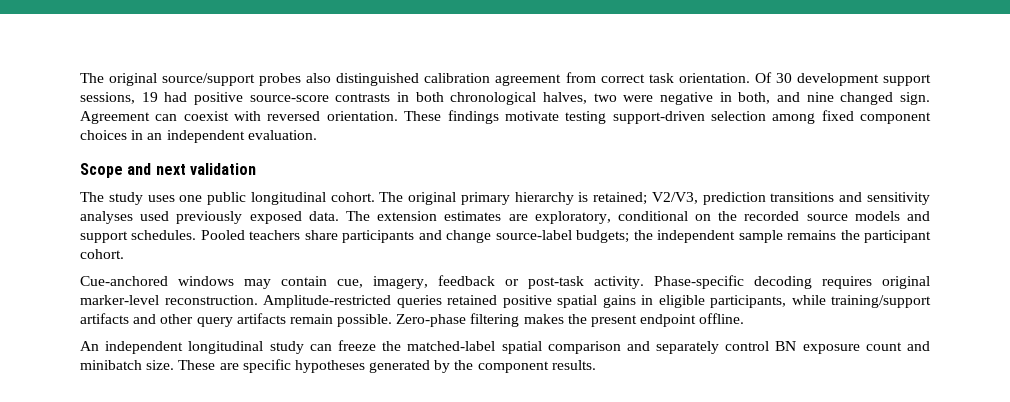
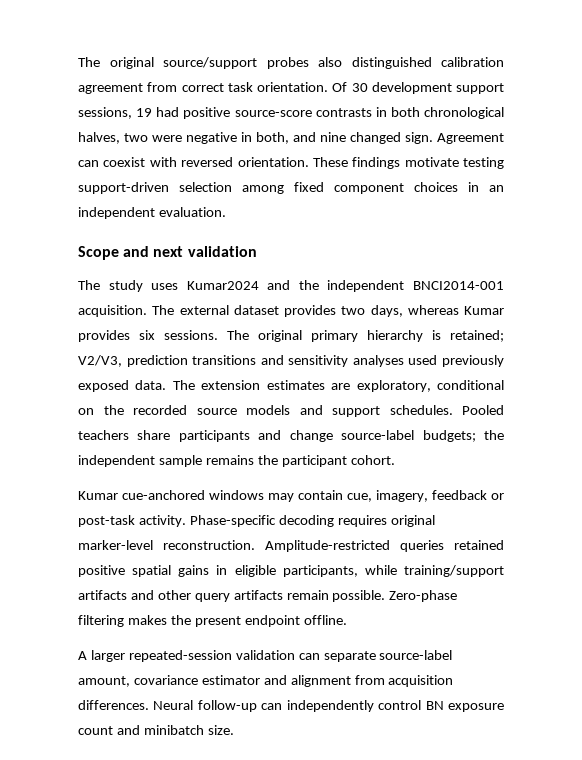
- The study uses one public longitudinal cohort.
+ The study uses Kumar2024 and the independent BNCI2014-001 acquisition. The external dataset provides two days, whereas Kumar provides six sessions.
- Cue-anchored windows may contain cue, imagery, feedback or post-task activity.
+ Kumar cue-anchored windows may contain cue, imagery, feedback or post-task activity.
- An independent longitudinal study can freeze the matched-label spatial comparison and separately control BN exposure count and minibatch size. These are specific hypotheses generated by the component results.
+ A larger repeated-session validation can separate source-label amount, covariance estimator and alignment from acquisition differences. Neural follow-up can independently control BN exposure count and minibatch size.

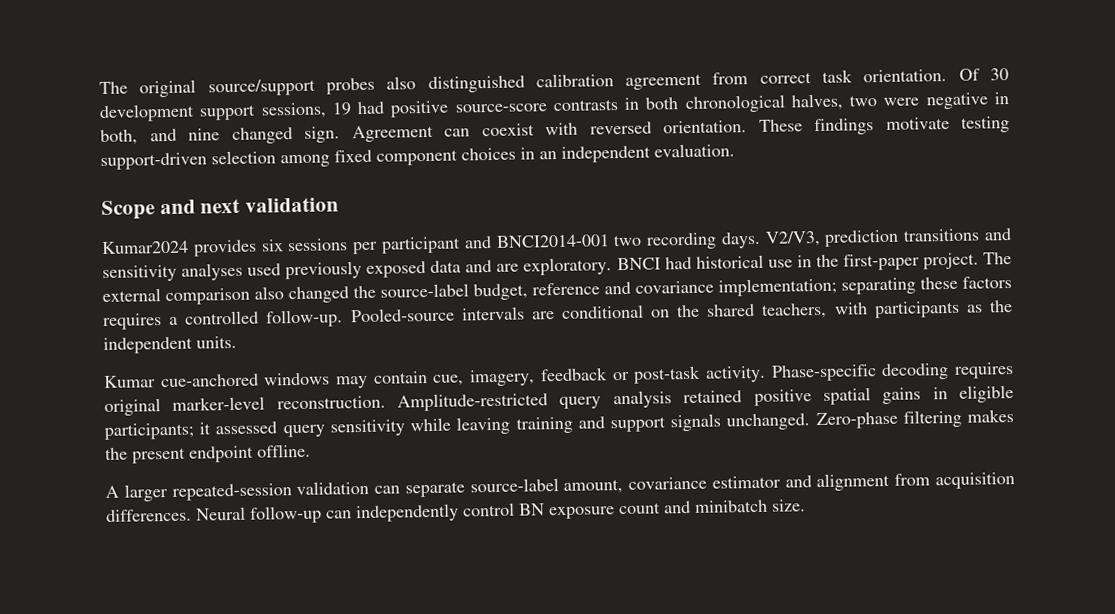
- The study uses Kumar2024 and the independent BNCI2014-001 acquisition. The external dataset provides two days, whereas Kumar provides six sessions. The original primary hierarchy is retained; V2/V3, prediction transitions and sensitivity analyses used previously exposed data. The extension estimates are exploratory, conditional on the recorded source models and support schedules. Pooled teachers share participants and change source-label budgets; the independent sample remains the participant cohort.
+ Kumar2024 provides six sessions per participant and BNCI2014-001 two recording days. V2/V3, prediction transitions and sensitivity analyses used previously exposed data and are exploratory. BNCI had historical use in the first-paper project. The external comparison also changed the source-label budget, reference and covariance implementation; separating these factors requires a controlled follow-up. Pooled-source intervals are conditional on the shared teachers, with participants as the independent units.
- Amplitude-restricted queries retained positive spatial gains in eligible participants, while training/support artifacts and other query artifacts remain possible.
+ Amplitude-restricted query analysis retained positive spatial gains in eligible participants; it assessed query sensitivity while leaving training and support signals unchanged.

